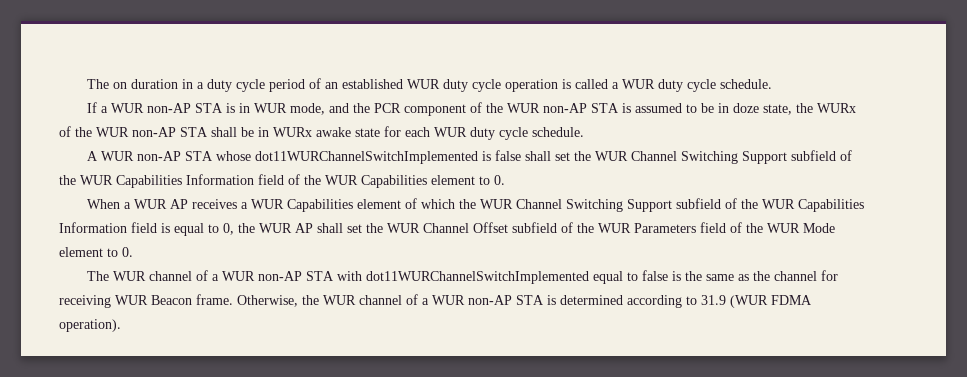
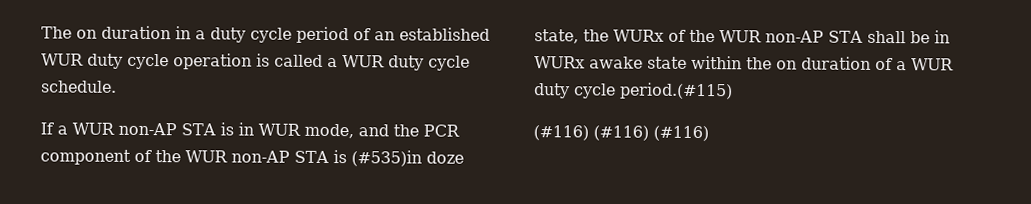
- If a WUR non-AP STA is in WUR mode, and the PCR component of the WUR non-AP STA is assumed to be in doze state, the WURx of the WUR non-AP STA shall be in WURx awake state for each WUR duty cycle schedule.
- A WUR non-AP STA whose dot11WURChannelSwitchImplemented is false shall set the WUR Channel Switching Support subfield of the WUR Capabilities Information field of the WUR Capabilities element to 0.
- When a WUR AP receives a WUR Capabilities element of which the WUR Channel Switching Support subfield of the WUR Capabilities Information field is equal to 0, the WUR AP shall set the WUR Channel Offset subfield of the WUR Parameters field of the WUR Mode element to 0.
- The WUR channel of a WUR non-AP STA with dot11WURChannelSwitchImplemented equal to false is the same as the channel for receiving WUR Beacon frame. Otherwise, the WUR channel of a WUR non-AP STA is determined according to 31.9 (WUR FDMA operation).
+ If a WUR non-AP STA is in WUR mode, and the PCR component of the WUR non-AP STA is (#535)in doze state, the WURx of the WUR non-AP STA shall be in WURx awake state within the on duration of a WUR duty cycle period.(#115)
+ (#116) (#116) (#116)

